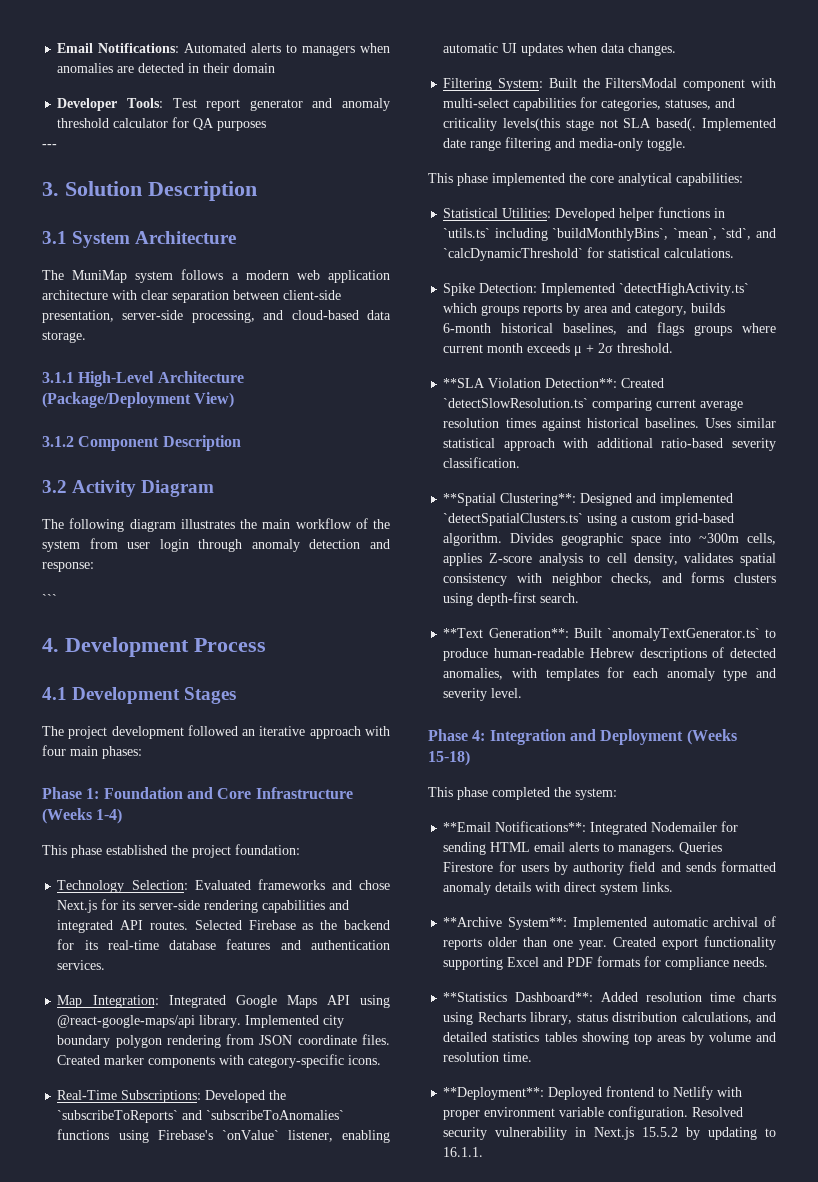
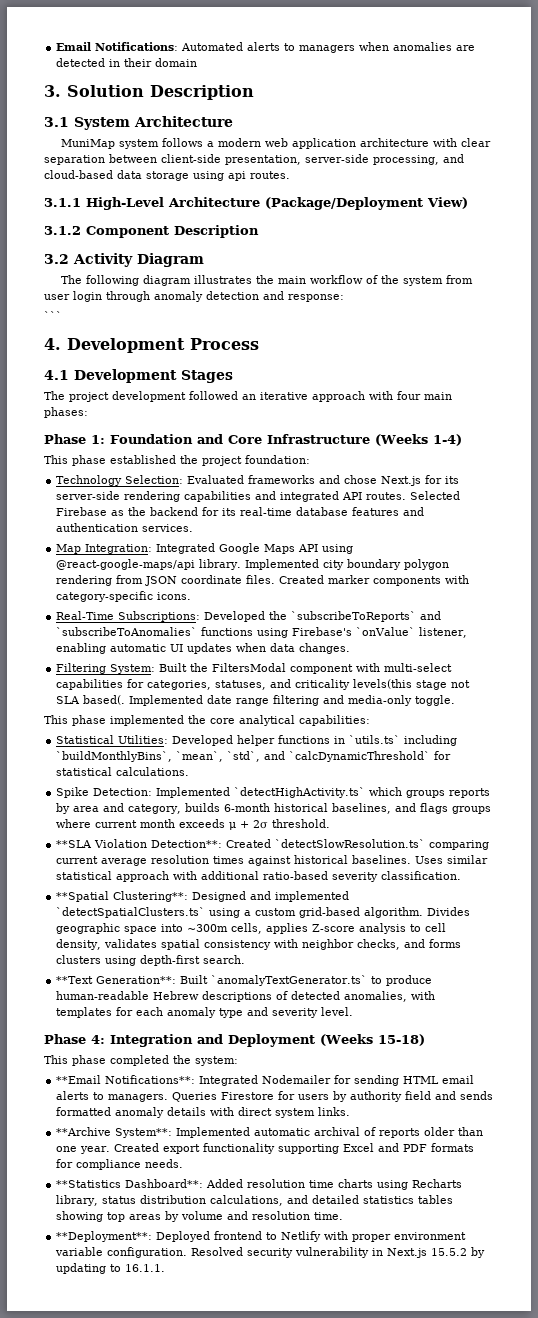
- Developer Tools: Test report generator and anomaly threshold calculator for QA purposes
- ---
- The MuniMap system follows a modern web application architecture with clear separation between client-side presentation, server-side processing, and cloud-based data storage.
+ MuniMap system follows a modern web application architecture with clear separation between client-side presentation, server-side processing, and cloud-based data storage using api routes.

